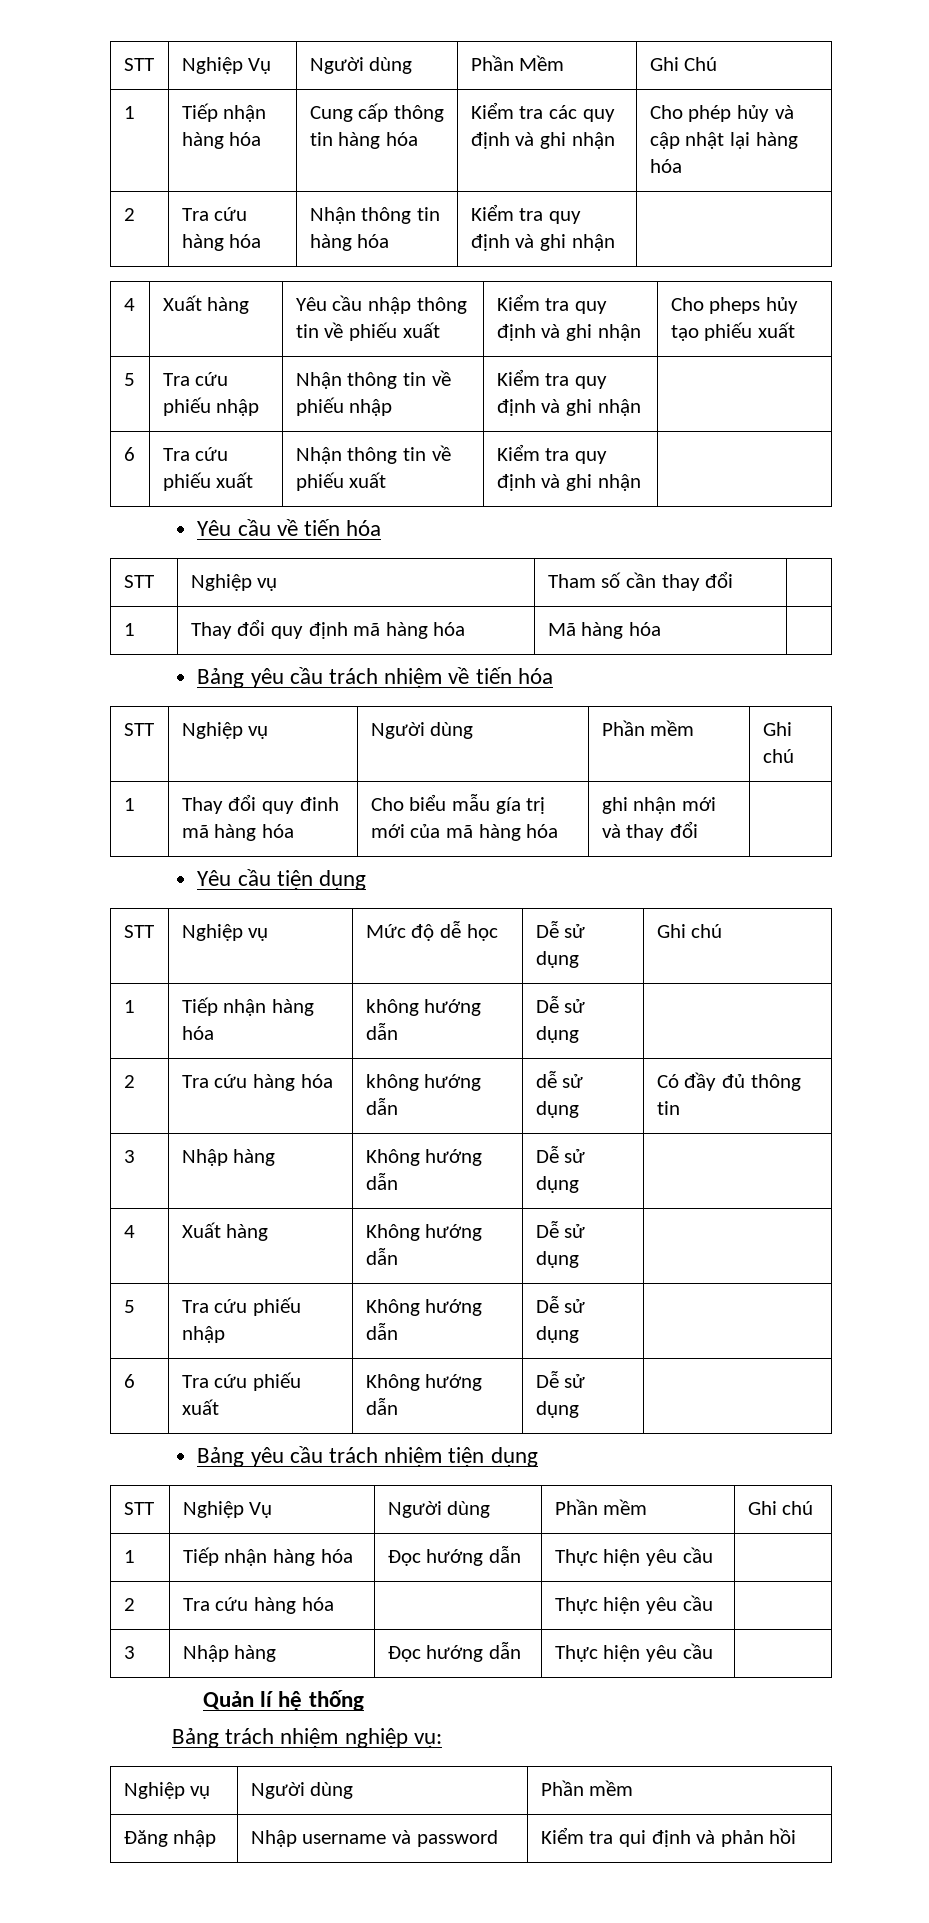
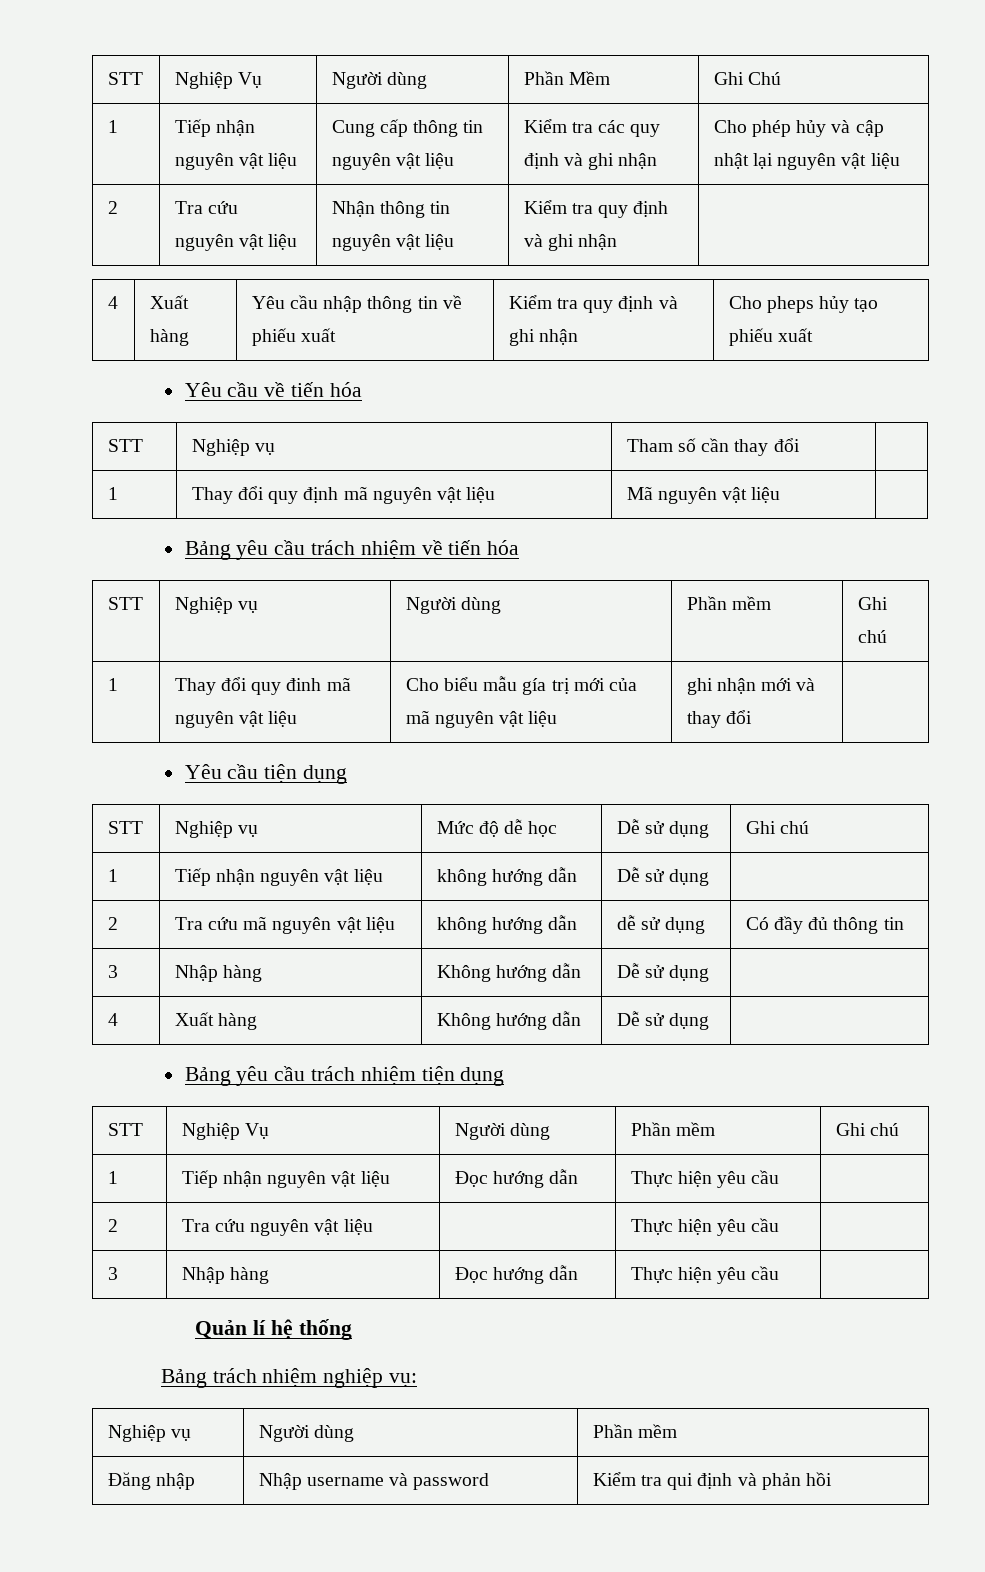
- 1 | Tiếp nhận hàng hóa | Cung cấp thông tin hàng hóa | Kiểm tra các quy định và ghi nhận | Cho phép hủy và cập nhật lại hàng hóa
- 2 | Tra cứu hàng hóa | Nhận thông tin hàng hóa | Kiểm tra quy định và ghi nhận |
+ 1 | Tiếp nhận nguyên vật liệu | Cung cấp thông tin nguyên vật liệu | Kiểm tra các quy định và ghi nhận | Cho phép hủy và cập nhật lại nguyên vật liệu
+ 2 | Tra cứu nguyên vật liệu | Nhận thông tin nguyên vật liệu | Kiểm tra quy định và ghi nhận |
- 5 | Tra cứu phiếu nhập | Nhận thông tin về phiếu nhập | Kiểm tra quy định và ghi nhận |
- 6 | Tra cứu phiếu xuất | Nhận thông tin về phiếu xuất | Kiểm tra quy định và ghi nhận |
- 1 | Thay đổi quy định mã hàng hóa | Mã hàng hóa |
+ 1 | Thay đổi quy định mã nguyên vật liệu | Mã nguyên vật liệu |
- 1 | Thay đổi quy đinh mã hàng hóa | Cho biểu mẫu gía trị mới của mã hàng hóa | ghi nhận mới và thay đổi |
+ 1 | Thay đổi quy đinh mã nguyên vật liệu | Cho biểu mẫu gía trị mới của mã nguyên vật liệu | ghi nhận mới và thay đổi |
- 1 | Tiếp nhận hàng hóa | không hướng dẫn | Dễ sử dụng |
+ 1 | Tiếp nhận nguyên vật liệu | không hướng dẫn | Dễ sử dụng |
- 2 | Tra cứu hàng hóa | không hướng dẫn | dễ sử dụng | Có đầy đủ thông tin
+ 2 | Tra cứu mã nguyên vật liệu | không hướng dẫn | dễ sử dụng | Có đầy đủ thông tin
- 5 | Tra cứu phiếu nhập | Không hướng dẫn | Dễ sử dụng |
- 6 | Tra cứu phiếu xuất | Không hướng dẫn | Dễ sử dụng |
- 1 | Tiếp nhận hàng hóa | Đọc hướng dẫn | Thực hiện yêu cầu |
+ 1 | Tiếp nhận nguyên vật liệu | Đọc hướng dẫn | Thực hiện yêu cầu |
- 2 | Tra cứu hàng hóa | | Thực hiện yêu cầu |
+ 2 | Tra cứu nguyên vật liệu | | Thực hiện yêu cầu |

